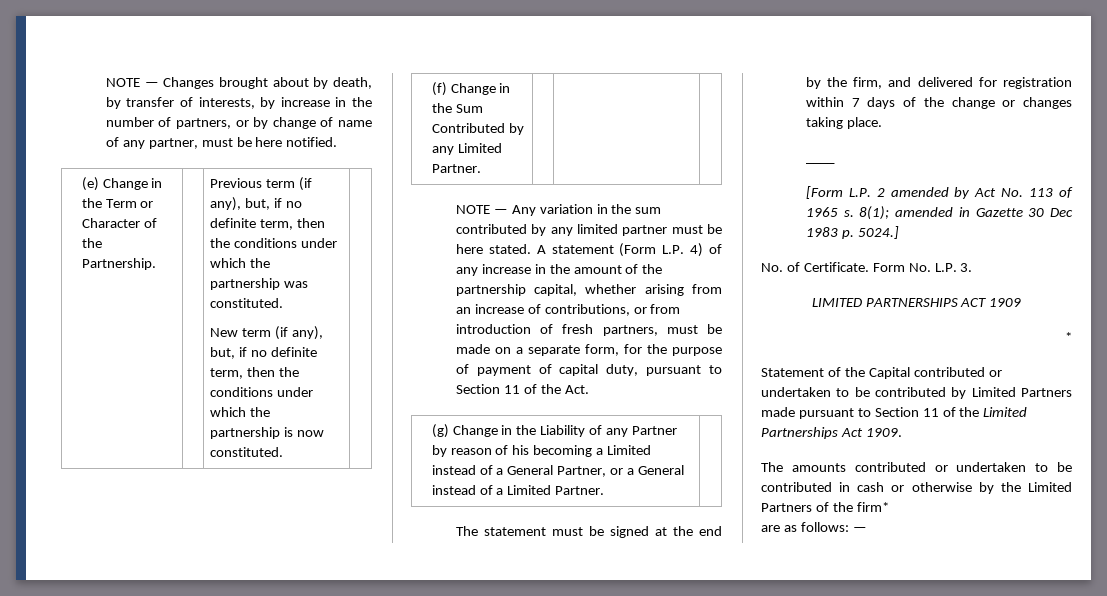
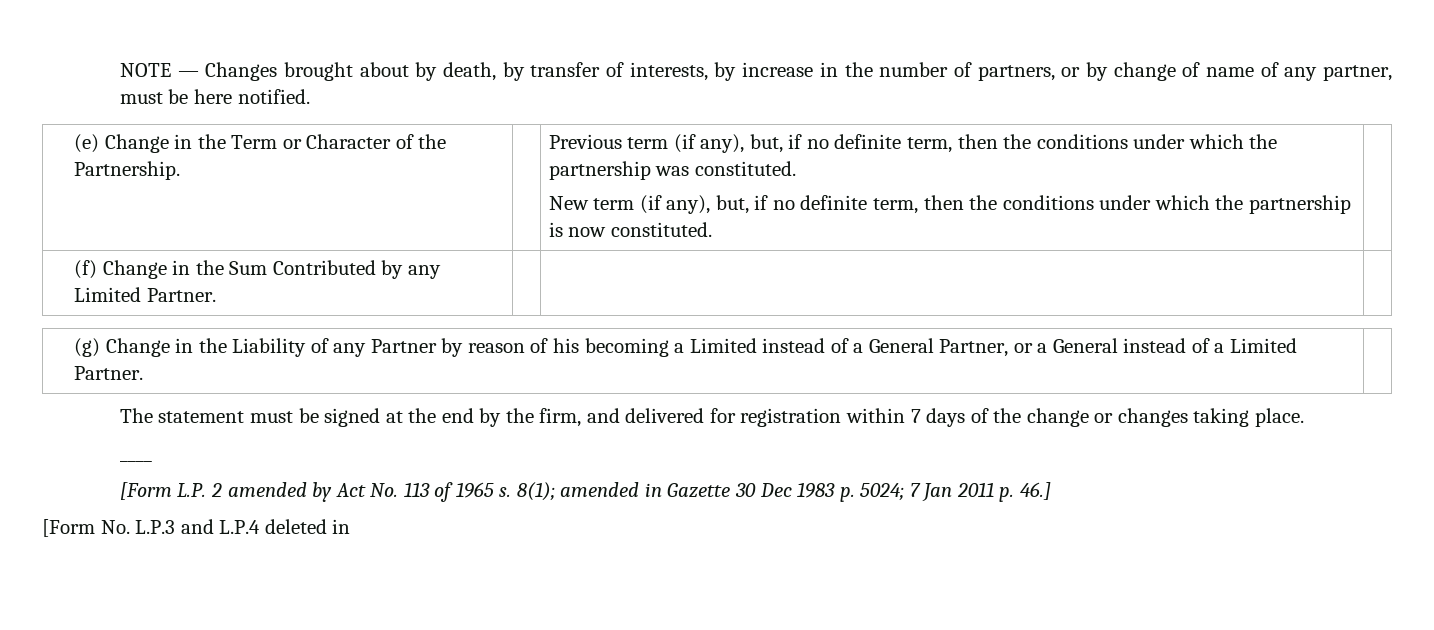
- NOTE — Any variation in the sum contributed by any limited partner must be here stated. A statement (Form L.P. 4) of any increase in the amount of the partnership capital, whether arising from an increase of contributions, or from introduction of fresh partners, must be made on a separate form, for the purpose of payment of capital duty, pursuant to Section 11 of the Act.
- 8(1); amended in Gazette 30 Dec 1983 p. 5024.]
- No. of Certificate. Form No. L.P. 3.
- LIMITED PARTNERSHIPS ACT 1909
- *
- Statement of the Capital contributed or undertaken to be contributed by Limited Partners made pursuant to Section 11 of the Limited Partnerships Act 1909.
- The amounts contributed or undertaken to be contributed in cash or otherwise by the Limited Partners of the firm*
- are as follows: —
+ 8(1); amended in Gazette 30 Dec 1983 p. 5024; 7 Jan 2011 p. 46.]
+ [Form No. L.P.3 and L.P.4 deleted in

